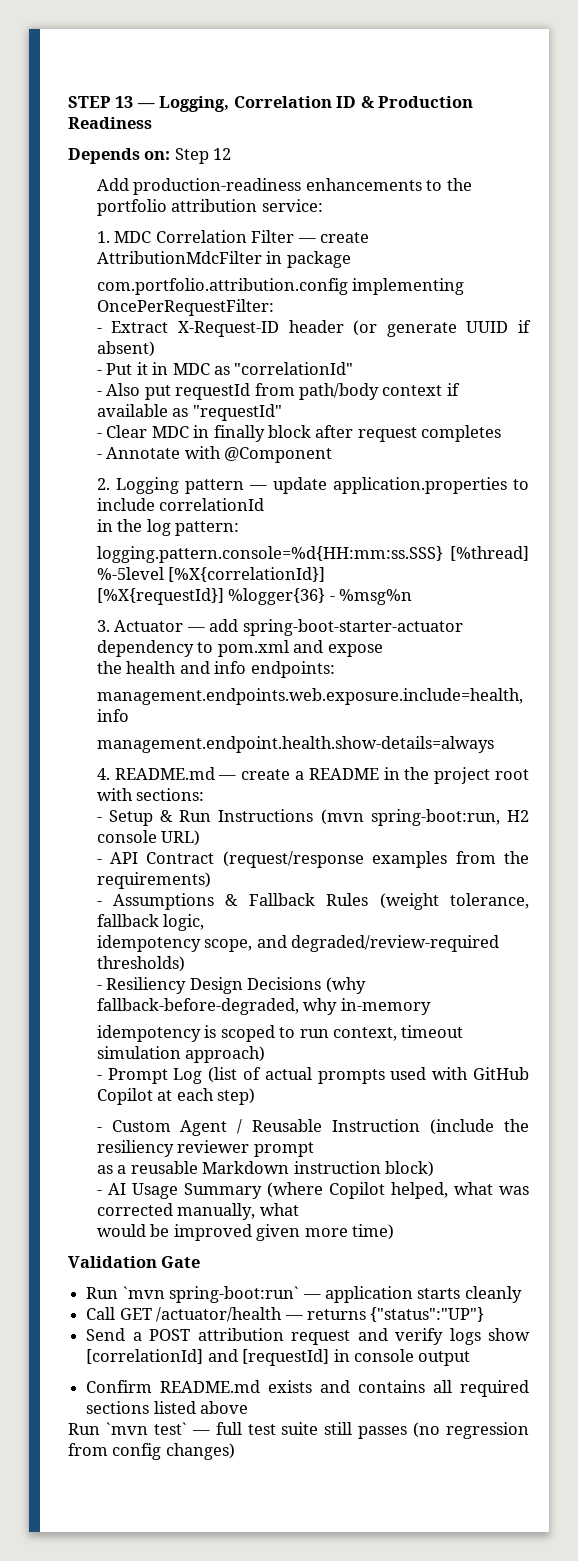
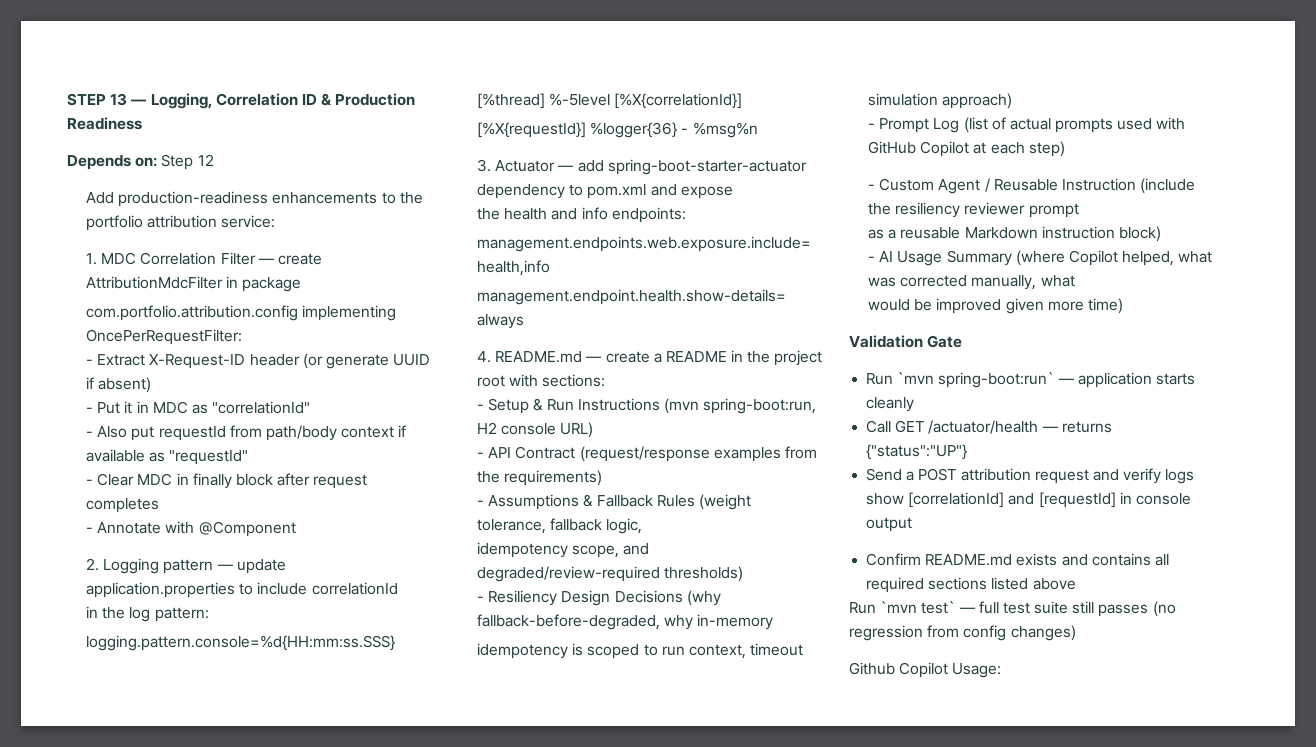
+ Github Copilot Usage:

